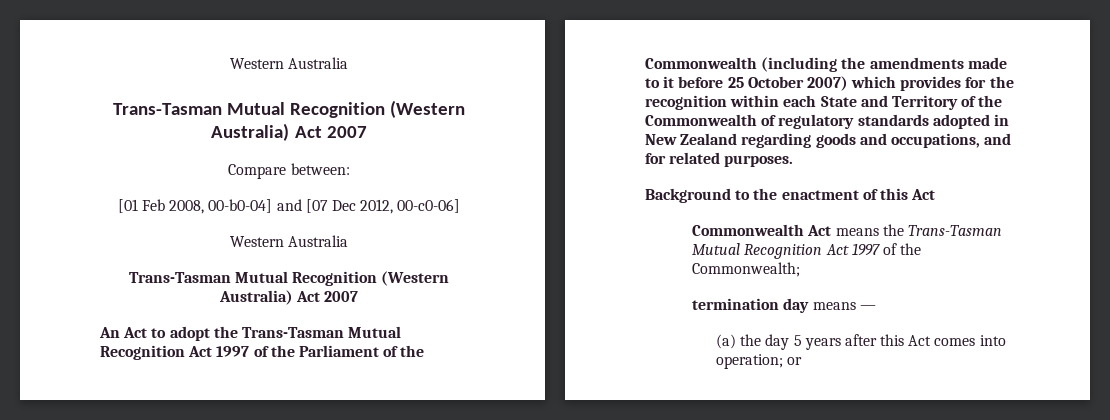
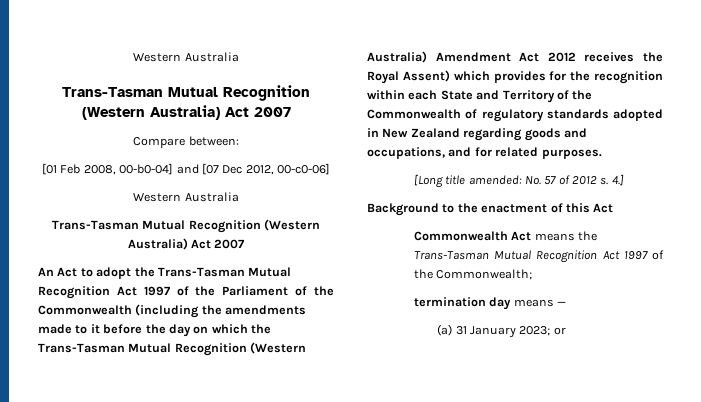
- An Act to adopt the Trans-Tasman Mutual Recognition Act 1997 of the Parliament of the Commonwealth (including the amendments made to it before 25 October 2007) which provides for the recognition within each State and Territory of the Commonwealth of regulatory standards adopted in New Zealand regarding goods and occupations, and for related purposes.
+ An Act to adopt the Trans-Tasman Mutual Recognition Act 1997 of the Parliament of the Commonwealth (including the amendments made to it before the day on which the Trans-Tasman Mutual Recognition (Western Australia) Amendment Act 2012 receives the Royal Assent) which provides for the recognition within each State and Territory of the Commonwealth of regulatory standards adopted in New Zealand regarding goods and occupations, and for related purposes.
+ [Long title amended: No. 57 of 2012 s. 4.]
- (a) the day 5 years after this Act comes into operation; or
+ (a) 31 January 2023; or

